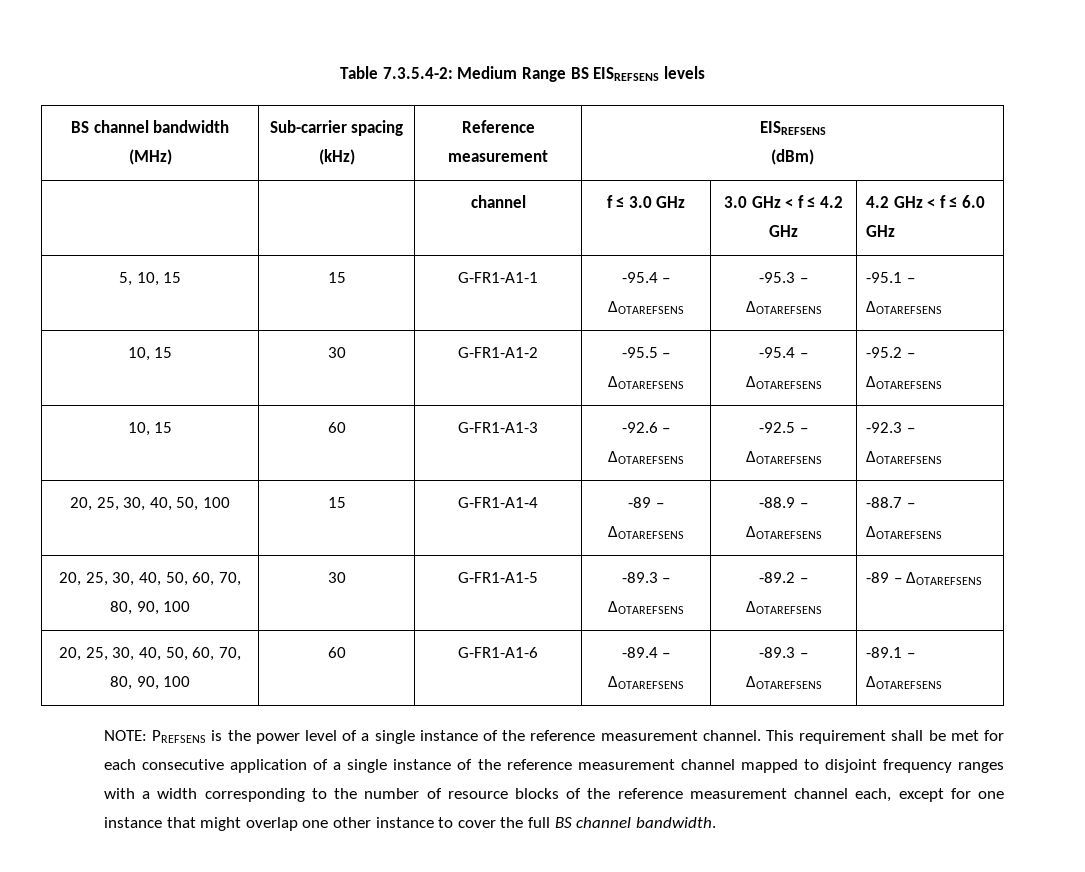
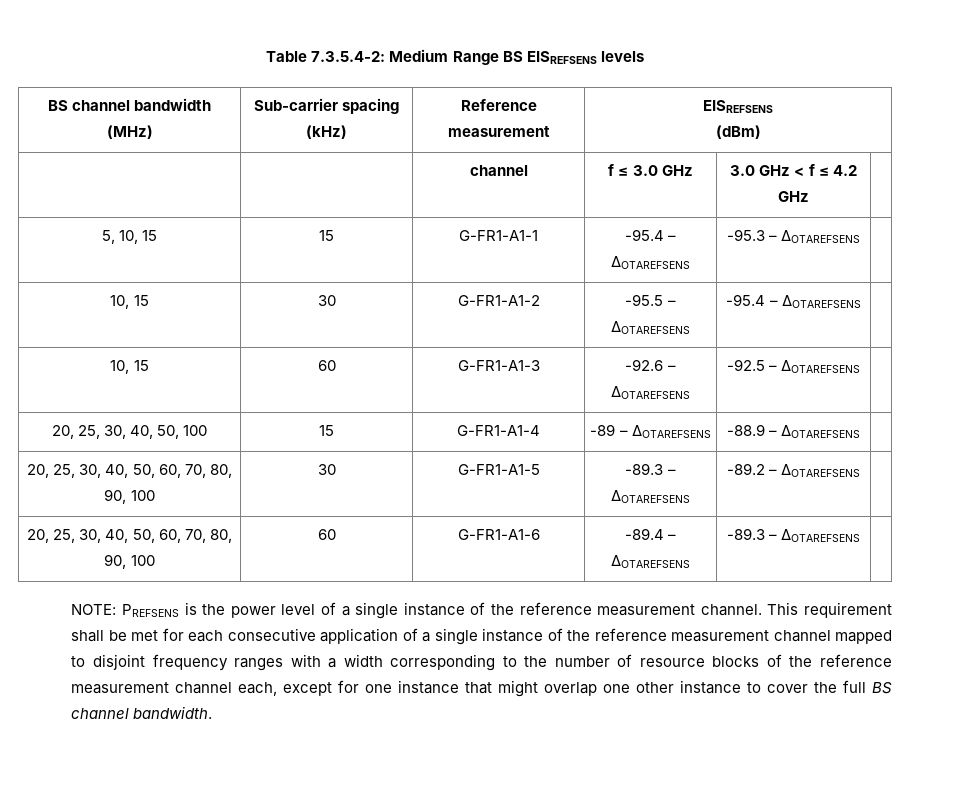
- | | channel | f ≤ 3.0 GHz | 3.0 GHz < f ≤ 4.2 GHz | 4.2 GHz < f ≤ 6.0 GHz
+ | | channel | f ≤ 3.0 GHz | 3.0 GHz < f ≤ 4.2 GHz |
- 5, 10, 15 | 15 | G-FR1-A1-1 | -95.4 – ΔOTAREFSENS | -95.3 – ΔOTAREFSENS | -95.1 – ΔOTAREFSENS
+ 5, 10, 15 | 15 | G-FR1-A1-1 | -95.4 – ΔOTAREFSENS | -95.3 – ΔOTAREFSENS |
- 10, 15 | 30 | G-FR1-A1-2 | -95.5 – ΔOTAREFSENS | -95.4 – ΔOTAREFSENS | -95.2 – ΔOTAREFSENS
+ 10, 15 | 30 | G-FR1-A1-2 | -95.5 – ΔOTAREFSENS | -95.4 – ΔOTAREFSENS |
- 10, 15 | 60 | G-FR1-A1-3 | -92.6 – ΔOTAREFSENS | -92.5 – ΔOTAREFSENS | -92.3 – ΔOTAREFSENS
+ 10, 15 | 60 | G-FR1-A1-3 | -92.6 – ΔOTAREFSENS | -92.5 – ΔOTAREFSENS |
- 20, 25, 30, 40, 50, 100 | 15 | G-FR1-A1-4 | -89 – ΔOTAREFSENS | -88.9 – ΔOTAREFSENS | -88.7 – ΔOTAREFSENS
+ 20, 25, 30, 40, 50, 100 | 15 | G-FR1-A1-4 | -89 – ΔOTAREFSENS | -88.9 – ΔOTAREFSENS |
- 20, 25, 30, 40, 50, 60, 70, 80, 90, 100 | 30 | G-FR1-A1-5 | -89.3 – ΔOTAREFSENS | -89.2 – ΔOTAREFSENS | -89 – ΔOTAREFSENS
+ 20, 25, 30, 40, 50, 60, 70, 80, 90, 100 | 30 | G-FR1-A1-5 | -89.3 – ΔOTAREFSENS | -89.2 – ΔOTAREFSENS |
- 20, 25, 30, 40, 50, 60, 70, 80, 90, 100 | 60 | G-FR1-A1-6 | -89.4 – ΔOTAREFSENS | -89.3 – ΔOTAREFSENS | -89.1 – ΔOTAREFSENS
+ 20, 25, 30, 40, 50, 60, 70, 80, 90, 100 | 60 | G-FR1-A1-6 | -89.4 – ΔOTAREFSENS | -89.3 – ΔOTAREFSENS |

